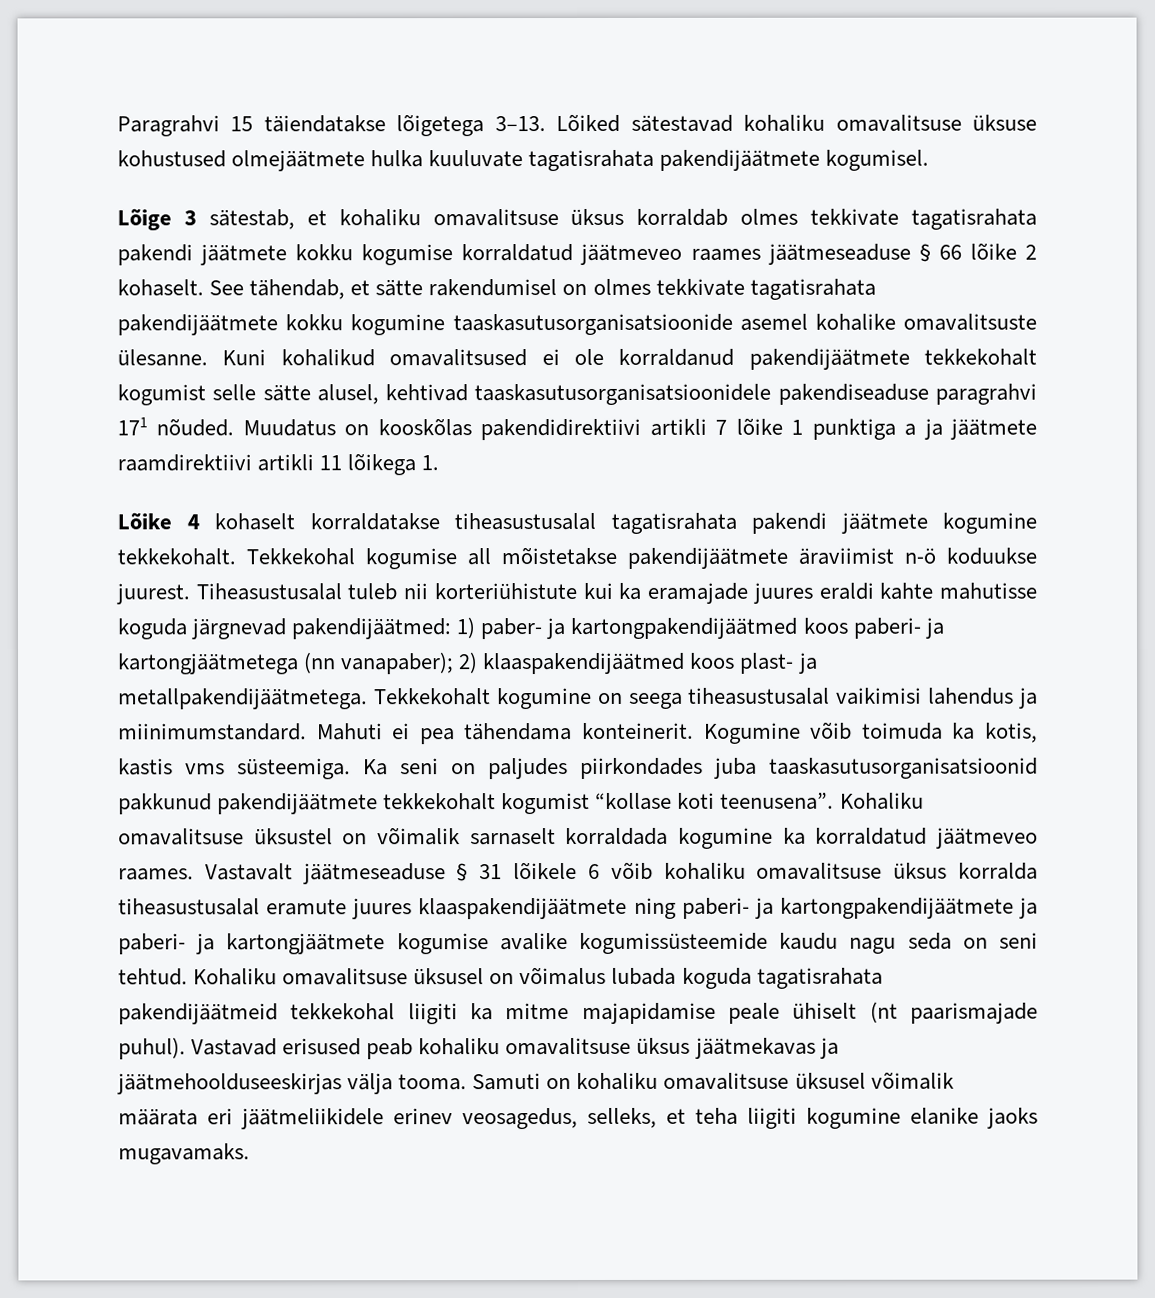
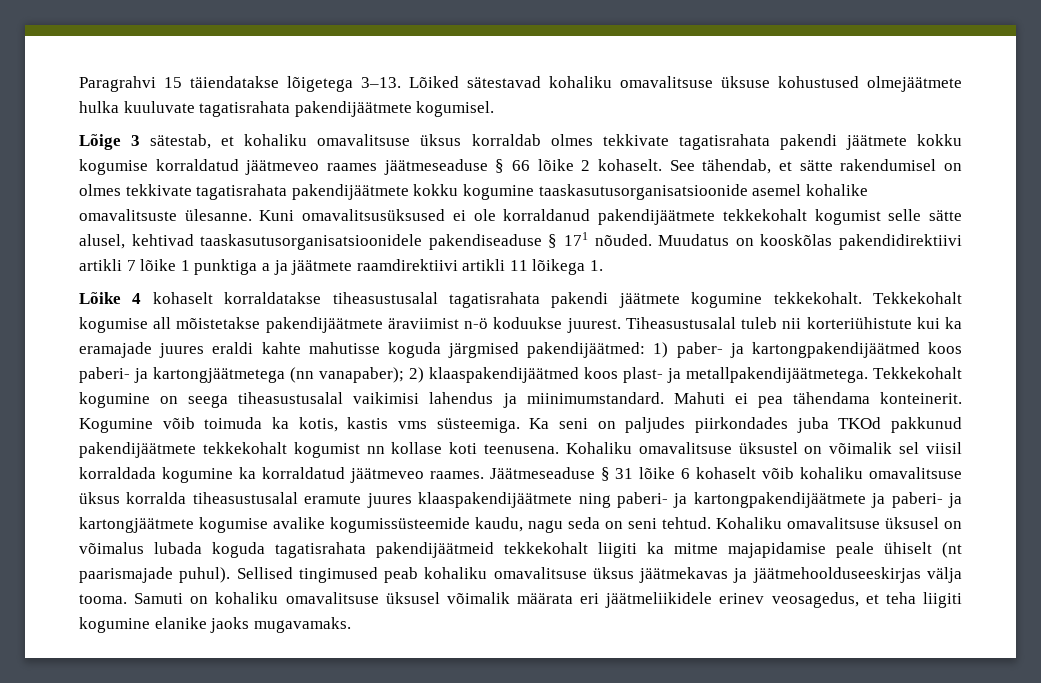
- Kuni kohalikud omavalitsused ei ole korraldanud pakendijäätmete tekkekohalt kogumist selle sätte alusel, kehtivad taaskasutusorganisatsioonidele pakendiseaduse paragrahvi 171 nõuded.
+ Kuni omavalitsusüksused ei ole korraldanud pakendijäätmete tekkekohalt kogumist selle sätte alusel, kehtivad taaskasutusorganisatsioonidele pakendiseaduse § 171 nõuded.
- Tekkekohal kogumise all mõistetakse pakendijäätmete äraviimist n-ö koduukse juurest.
+ Tekkekohalt kogumise all mõistetakse pakendijäätmete äraviimist n-ö koduukse juurest.
- Tiheasustusalal tuleb nii korteriühistute kui ka eramajade juures eraldi kahte mahutisse koguda järgnevad pakendijäätmed: 1) paber- ja kartongpakendijäätmed koos paberi- ja kartongjäätmetega (nn vanapaber); 2) klaaspakendijäätmed koos plast- ja metallpakendijäätmetega.
+ Tiheasustusalal tuleb nii korteriühistute kui ka eramajade juures eraldi kahte mahutisse koguda järgmised pakendijäätmed: 1) paber- ja kartongpakendijäätmed koos paberi- ja kartongjäätmetega (nn vanapaber); 2) klaaspakendijäätmed koos plast- ja metallpakendijäätmetega.
- Ka seni on paljudes piirkondades juba taaskasutusorganisatsioonid pakkunud pakendijäätmete tekkekohalt kogumist “kollase koti teenusena”.
+ Ka seni on paljudes piirkondades juba TKOd pakkunud pakendijäätmete tekkekohalt kogumist nn kollase koti teenusena.
- Kohaliku omavalitsuse üksustel on võimalik sarnaselt korraldada kogumine ka korraldatud jäätmeveo raames.
+ Kohaliku omavalitsuse üksustel on võimalik sel viisil korraldada kogumine ka korraldatud jäätmeveo raames.
- Vastavalt jäätmeseaduse § 31 lõikele 6 võib kohaliku omavalitsuse üksus korralda tiheasustusalal eramute juures klaaspakendijäätmete ning paberi- ja kartongpakendijäätmete ja paberi- ja kartongjäätmete kogumise avalike kogumissüsteemide kaudu nagu seda on seni tehtud.
+ Jäätmeseaduse § 31 lõike 6 kohaselt võib kohaliku omavalitsuse üksus korralda tiheasustusalal eramute juures klaaspakendijäätmete ning paberi- ja kartongpakendijäätmete ja paberi- ja kartongjäätmete kogumise avalike kogumissüsteemide kaudu, nagu seda on seni tehtud.
- Kohaliku omavalitsuse üksusel on võimalus lubada koguda tagatisrahata pakendijäätmeid tekkekohal liigiti ka mitme majapidamise peale ühiselt (nt paarismajade puhul).
+ Kohaliku omavalitsuse üksusel on võimalus lubada koguda tagatisrahata pakendijäätmeid tekkekohalt liigiti ka mitme majapidamise peale ühiselt (nt paarismajade puhul).
- Vastavad erisused peab kohaliku omavalitsuse üksus jäätmekavas ja jäätmehoolduseeskirjas välja tooma.
+ Sellised tingimused peab kohaliku omavalitsuse üksus jäätmekavas ja jäätmehoolduseeskirjas välja tooma.
- Samuti on kohaliku omavalitsuse üksusel võimalik määrata eri jäätmeliikidele erinev veosagedus, selleks, et teha liigiti kogumine elanike jaoks mugavamaks.
+ Samuti on kohaliku omavalitsuse üksusel võimalik määrata eri jäätmeliikidele erinev veosagedus, et teha liigiti kogumine elanike jaoks mugavamaks.

